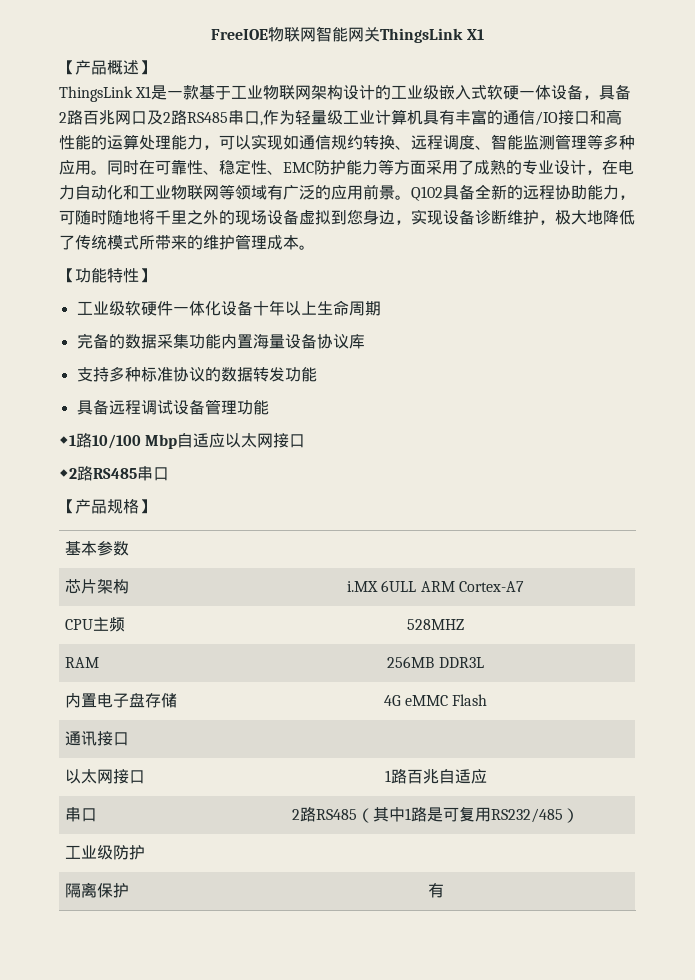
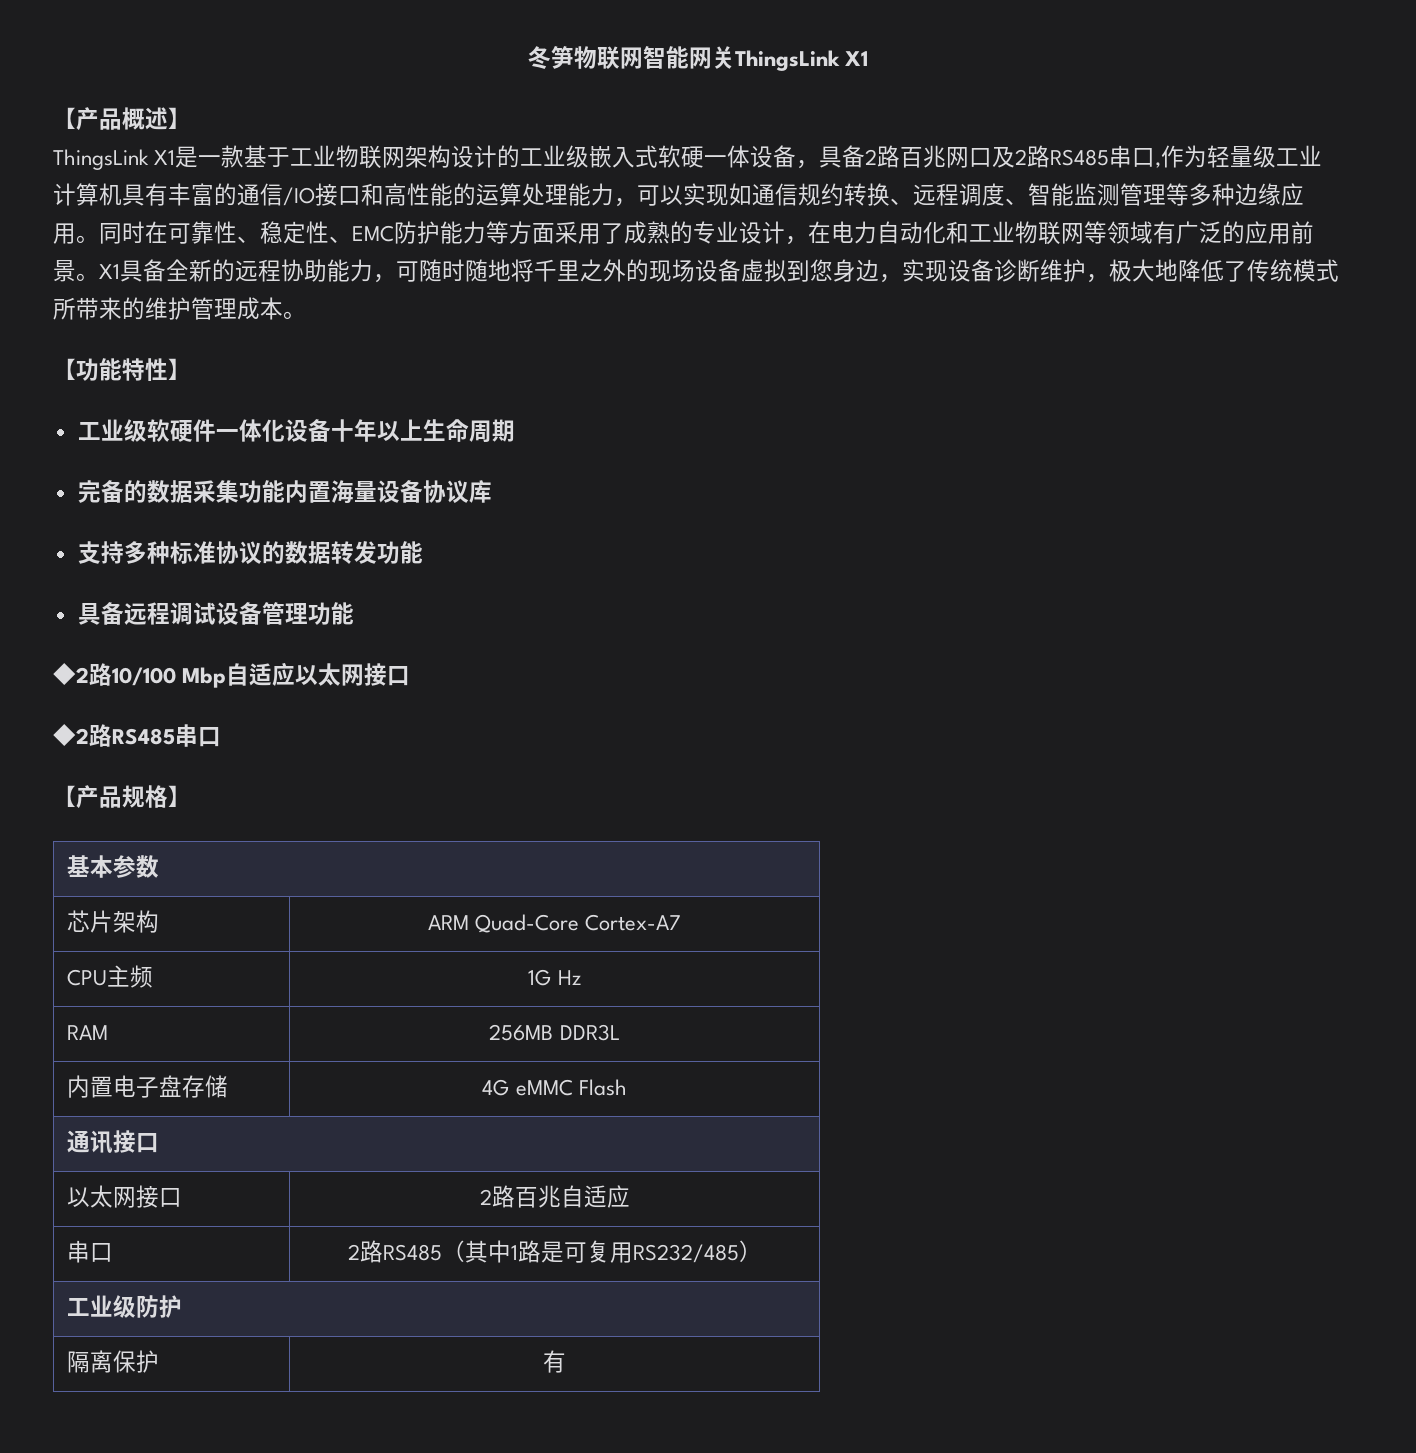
- FreeIOE物联网智能网关ThingsLink X1
+ 冬笋物联网智能网关ThingsLink X1
- ThingsLink X1是一款基于工业物联网架构设计的工业级嵌入式软硬一体设备，具备2路百兆网口及2路RS485串口,作为轻量级工业计算机具有丰富的通信/IO接口和高性能的运算处理能力，可以实现如通信规约转换、远程调度、智能监测管理等多种应用。
+ ThingsLink X1是一款基于工业物联网架构设计的工业级嵌入式软硬一体设备，具备2路百兆网口及2路RS485串口,作为轻量级工业计算机具有丰富的通信/IO接口和高性能的运算处理能力，可以实现如通信规约转换、远程调度、智能监测管理等多种边缘应用。
- Q102具备全新的远程协助能力，可随时随地将千里之外的现场设备虚拟到您身边，实现设备诊断维护，极大地降低了传统模式所带来的维护管理成本。
+ X1具备全新的远程协助能力，可随时随地将千里之外的现场设备虚拟到您身边，实现设备诊断维护，极大地降低了传统模式所带来的维护管理成本。
- ◆1路10/100 Mbp自适应以太网接口
+ ◆2路10/100 Mbp自适应以太网接口
- 芯片架构 | i.MX 6ULL ARM Cortex-A7
+ 芯片架构 | ARM Quad-Core Cortex-A7
- CPU主频 | 528MHZ
+ CPU主频 | 1G Hz
- 以太网接口 | 1路百兆自适应
+ 以太网接口 | 2路百兆自适应

